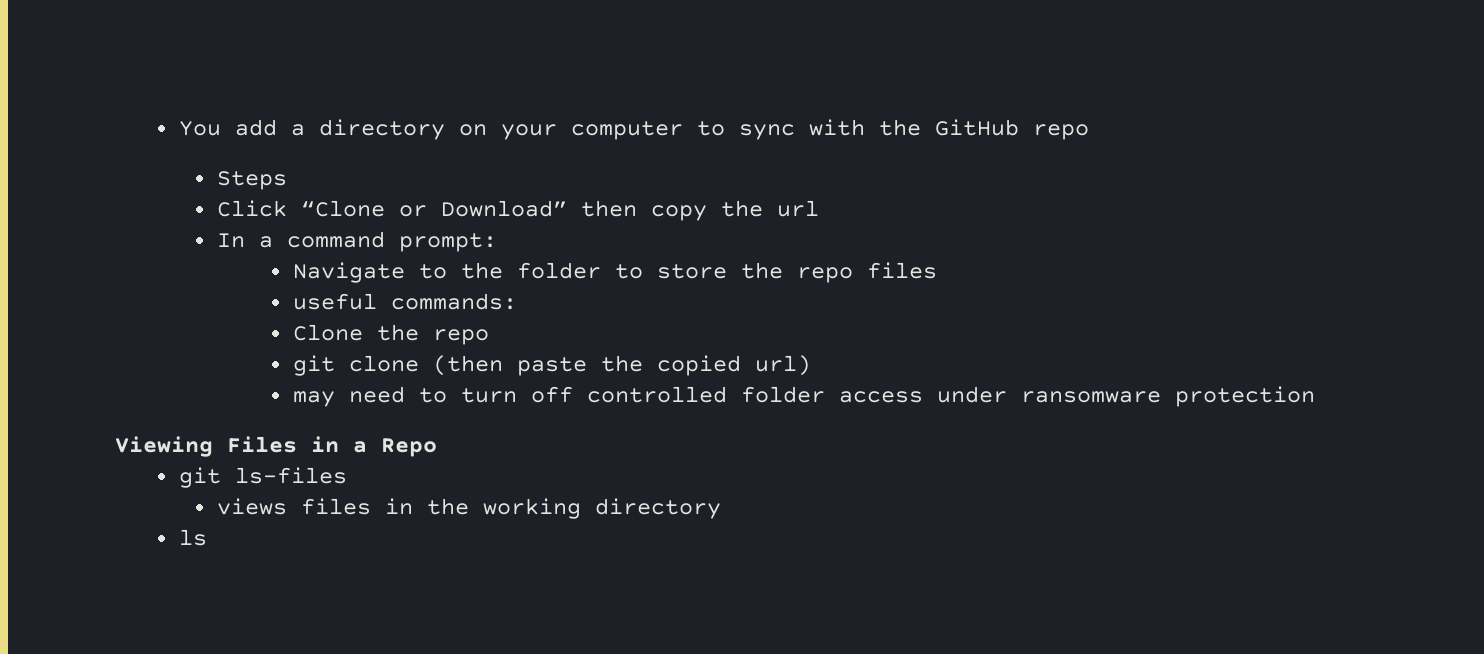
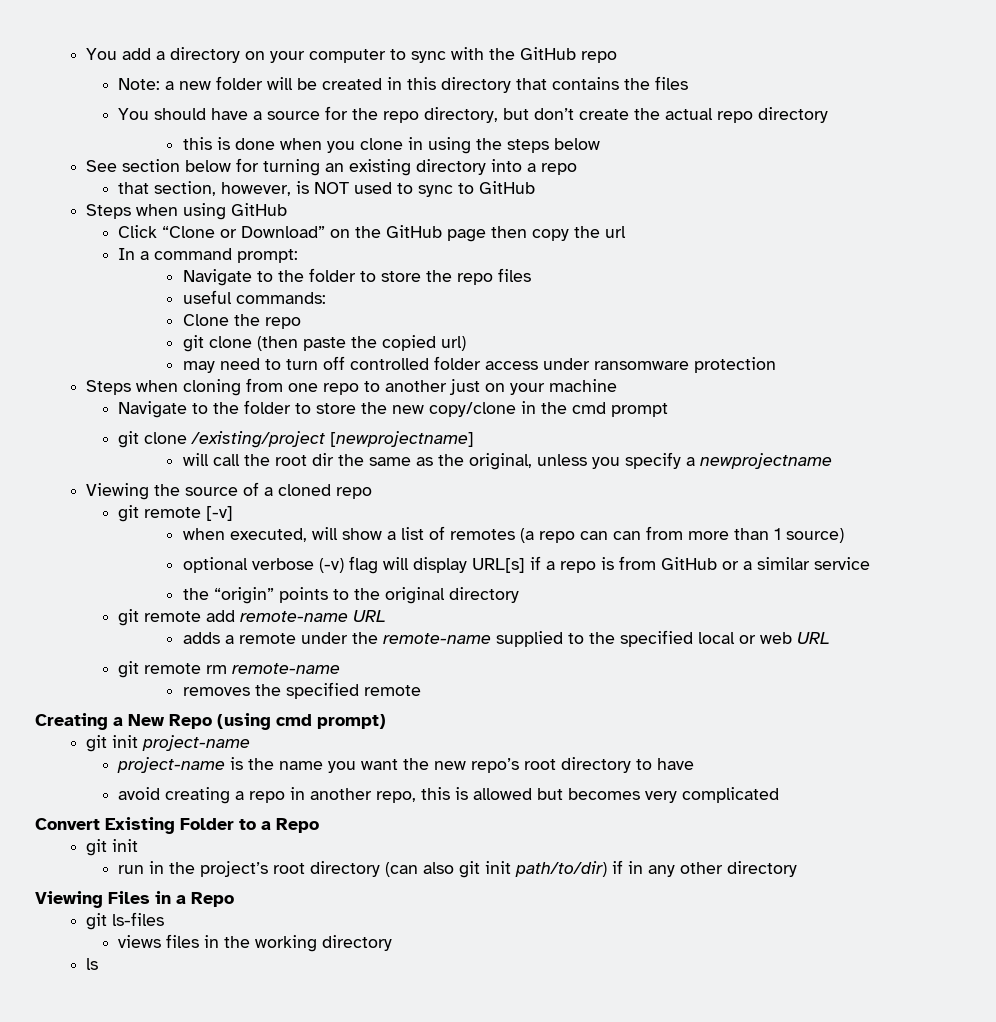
- Steps
+ Note: a new folder will be created in this directory that contains the files
+ You should have a source for the repo directory, but don’t create the actual repo directory
+ this is done when you clone in using the steps below
+ See section below for turning an existing directory into a repo
+ that section, however, is NOT used to sync to GitHub
+ Steps when using GitHub
- Click “Clone or Download” then copy the url
+ Click “Clone or Download” on the GitHub page then copy the url
+ Steps when cloning from one repo to another just on your machine
+ Navigate to the folder to store the new copy/clone in the cmd prompt
+ git clone /existing/project [newprojectname]
+ will call the root dir the same as the original, unless you specify a newprojectname
+ Viewing the source of a cloned repo
+ git remote [-v]
+ when executed, will show a list of remotes (a repo can can from more than 1 source)
+ optional verbose (-v) flag will display URL[s] if a repo is from GitHub or a similar service
+ the “origin” points to the original directory
+ git remote add remote-name URL
+ adds a remote under the remote-name supplied to the specified local or web URL
+ git remote rm remote-name
+ removes the specified remote
+ Creating a New Repo (using cmd prompt)
+ git init project-name
+ project-name is the name you want the new repo’s root directory to have
+ avoid creating a repo in another repo, this is allowed but becomes very complicated
+ Convert Existing Folder to a Repo
+ git init
+ run in the project’s root directory (can also git init path/to/dir) if in any other directory

